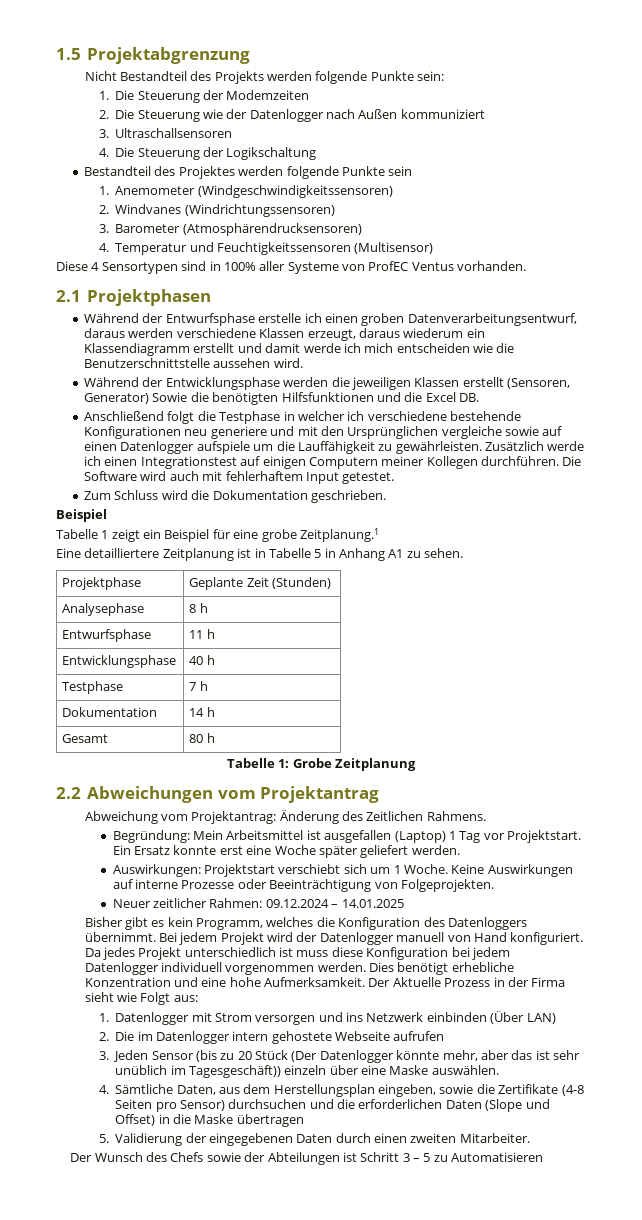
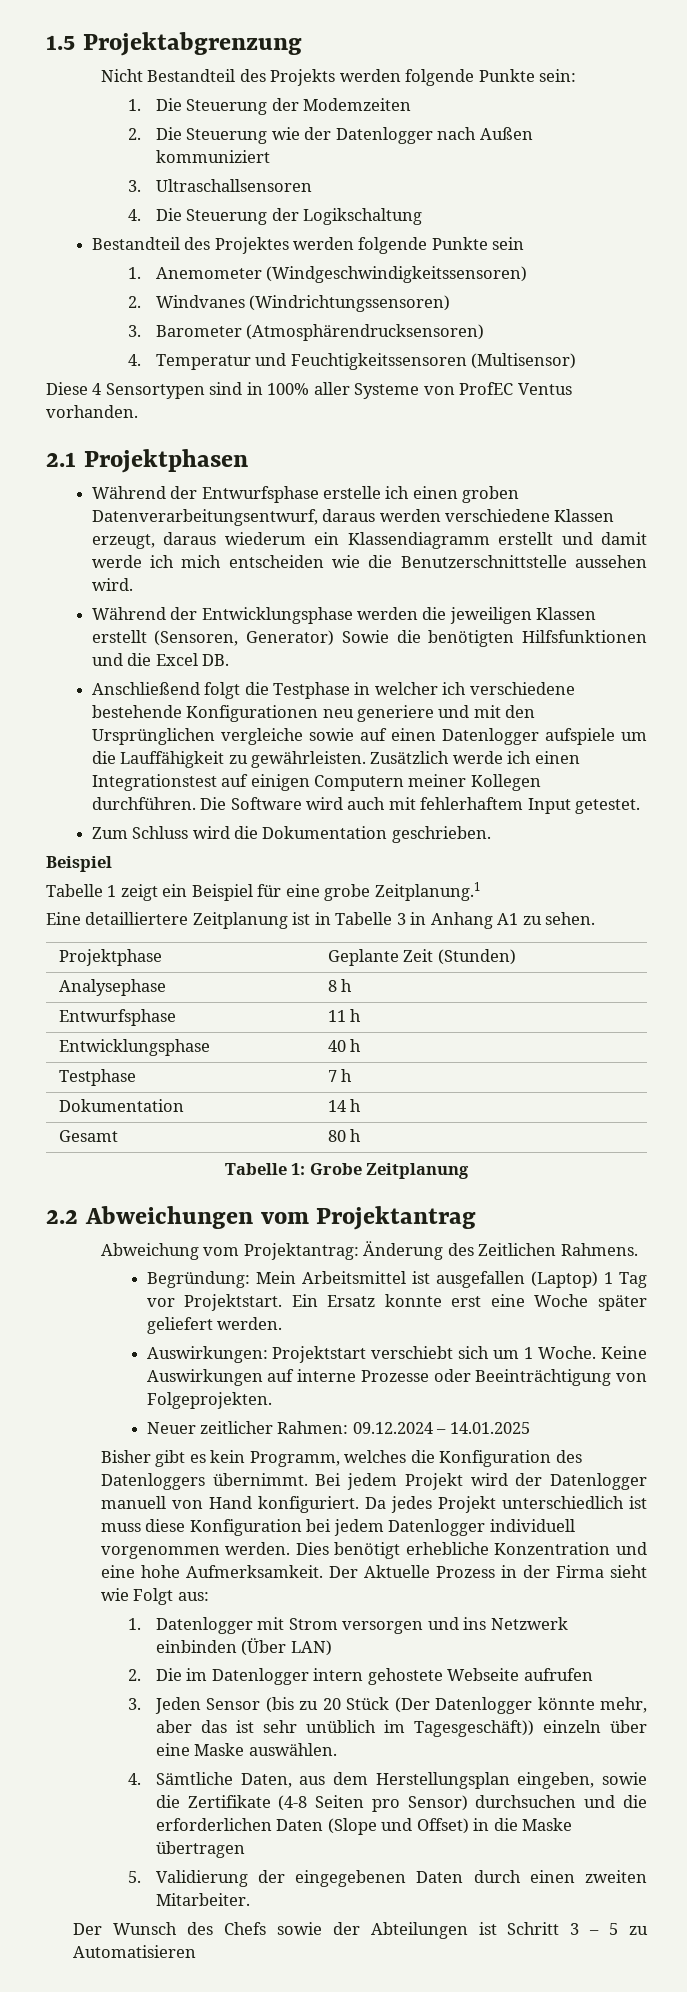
- Eine detailliertere Zeitplanung ist in Tabelle 5 in Anhang A1 zu sehen.
+ Eine detailliertere Zeitplanung ist in Tabelle 3 in Anhang A1 zu sehen.

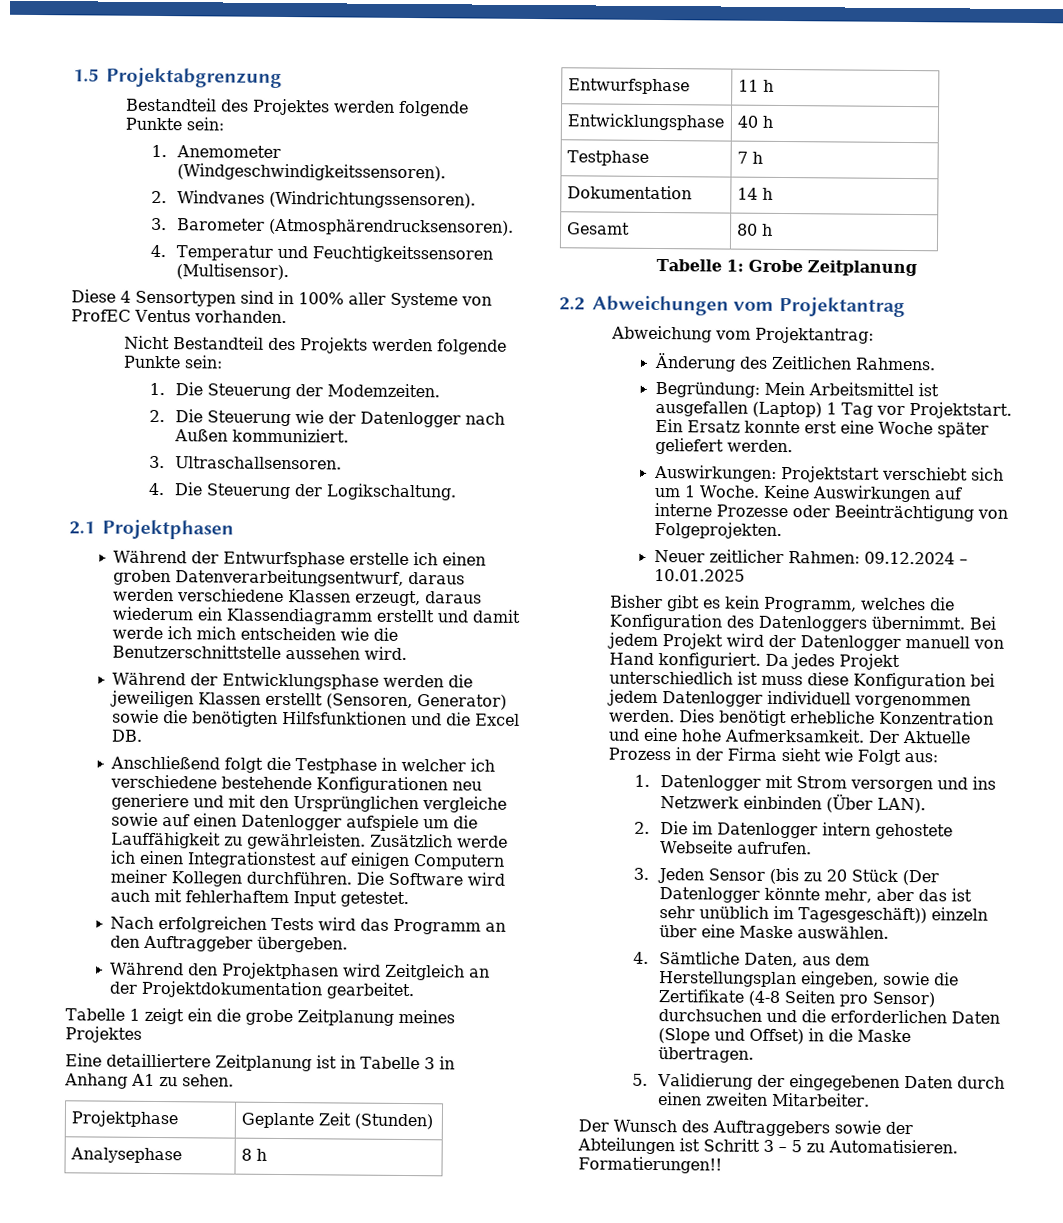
+ Bestandteil des Projektes werden folgende Punkte sein:
+ 1. Anemometer (Windgeschwindigkeitssensoren).
+ 2. Windvanes (Windrichtungssensoren).
+ 3. Barometer (Atmosphärendrucksensoren).
+ 4. Temperatur und Feuchtigkeitssensoren (Multisensor).
+ Diese 4 Sensortypen sind in 100% aller Systeme von ProfEC Ventus vorhanden.
- 1. Die Steuerung der Modemzeiten
+ 1. Die Steuerung der Modemzeiten.
- 2. Die Steuerung wie der Datenlogger nach Außen kommuniziert
- 3. Ultraschallsensoren
+ 2. Die Steuerung wie der Datenlogger nach Außen kommuniziert.
+ 3. Ultraschallsensoren.
- 4. Die Steuerung der Logikschaltung
- Bestandteil des Projektes werden folgende Punkte sein
- 1. Anemometer (Windgeschwindigkeitssensoren)
- 2. Windvanes (Windrichtungssensoren)
- 3. Barometer (Atmosphärendrucksensoren)
- 4. Temperatur und Feuchtigkeitssensoren (Multisensor)
- Diese 4 Sensortypen sind in 100% aller Systeme von ProfEC Ventus vorhanden.
+ 4. Die Steuerung der Logikschaltung.
- Während der Entwicklungsphase werden die jeweiligen Klassen erstellt (Sensoren, Generator) Sowie die benötigten Hilfsfunktionen und die Excel DB.
+ Während der Entwicklungsphase werden die jeweiligen Klassen erstellt (Sensoren, Generator) sowie die benötigten Hilfsfunktionen und die Excel DB.
- Zum Schluss wird die Dokumentation geschrieben.
- Beispiel
+ Nach erfolgreichen Tests wird das Programm an den Auftraggeber übergeben.
+ Während den Projektphasen wird Zeitgleich an der Projektdokumentation gearbeitet.
- Tabelle 1 zeigt ein Beispiel für eine grobe Zeitplanung.1
+ Tabelle 1 zeigt ein die grobe Zeitplanung meines Projektes
- Abweichung vom Projektantrag: Änderung des Zeitlichen Rahmens.
+ Abweichung vom Projektantrag:
+ Änderung des Zeitlichen Rahmens.
- Neuer zeitlicher Rahmen: 09.12.2024 – 14.01.2025
+ Neuer zeitlicher Rahmen: 09.12.2024 – 10.01.2025
- 1. Datenlogger mit Strom versorgen und ins Netzwerk einbinden (Über LAN)
+ 1. Datenlogger mit Strom versorgen und ins Netzwerk einbinden (Über LAN).
- 2. Die im Datenlogger intern gehostete Webseite aufrufen
+ 2. Die im Datenlogger intern gehostete Webseite aufrufen.
- 4. Sämtliche Daten, aus dem Herstellungsplan eingeben, sowie die Zertifikate (4-8 Seiten pro Sensor) durchsuchen und die erforderlichen Daten (Slope und Offset) in die Maske übertragen
+ 4. Sämtliche Daten, aus dem Herstellungsplan eingeben, sowie die Zertifikate (4-8 Seiten pro Sensor) durchsuchen und die erforderlichen Daten (Slope und Offset) in die Maske übertragen.
- Der Wunsch des Chefs sowie der Abteilungen ist Schritt 3 – 5 zu Automatisieren
+ Der Wunsch des Auftraggebers sowie der Abteilungen ist Schritt 3 – 5 zu Automatisieren. Formatierungen!!

